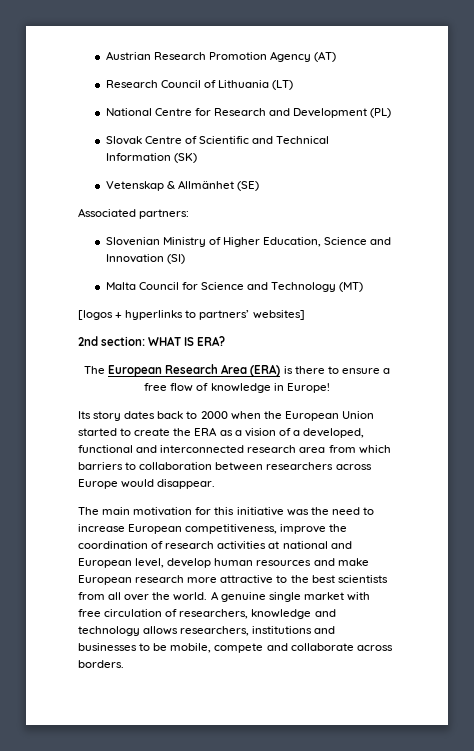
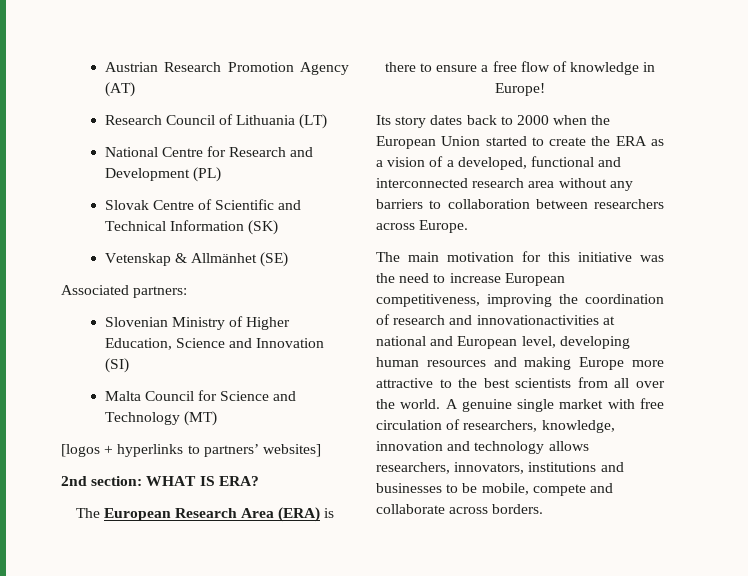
- Its story dates back to 2000 when the European Union started to create the ERA as a vision of a developed, functional and interconnected research area from which barriers to collaboration between researchers across Europe would disappear.
+ Its story dates back to 2000 when the European Union started to create the ERA as a vision of a developed, functional and interconnected research area without any barriers to collaboration between researchers across Europe.
- The main motivation for this initiative was the need to increase European competitiveness, improve the coordination of research activities at national and European level, develop human resources and make European research more attractive to the best scientists from all over the world.
+ The main motivation for this initiative was the need to increase European competitiveness, improving the coordination of research and innovationactivities at national and European level, developing human resources and making Europe more attractive to the best scientists from all over the world.
- A genuine single market with free circulation of researchers, knowledge and technology allows researchers, institutions and businesses to be mobile, compete and collaborate across borders.
+ A genuine single market with free circulation of researchers, knowledge, innovation and technology allows researchers, innovators, institutions and businesses to be mobile, compete and collaborate across borders.

